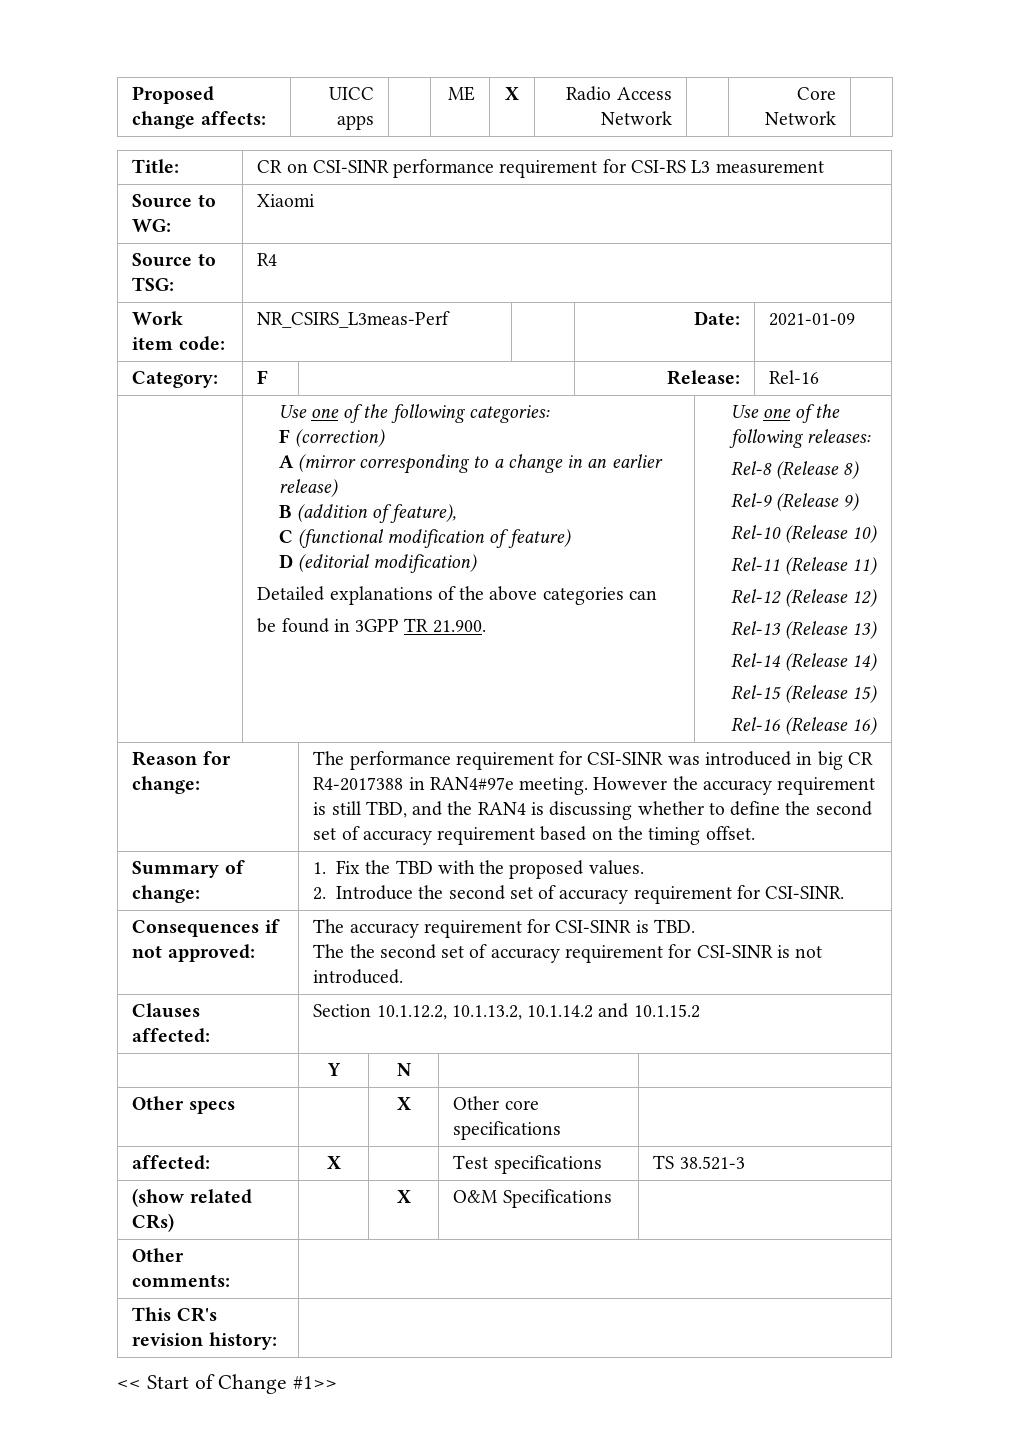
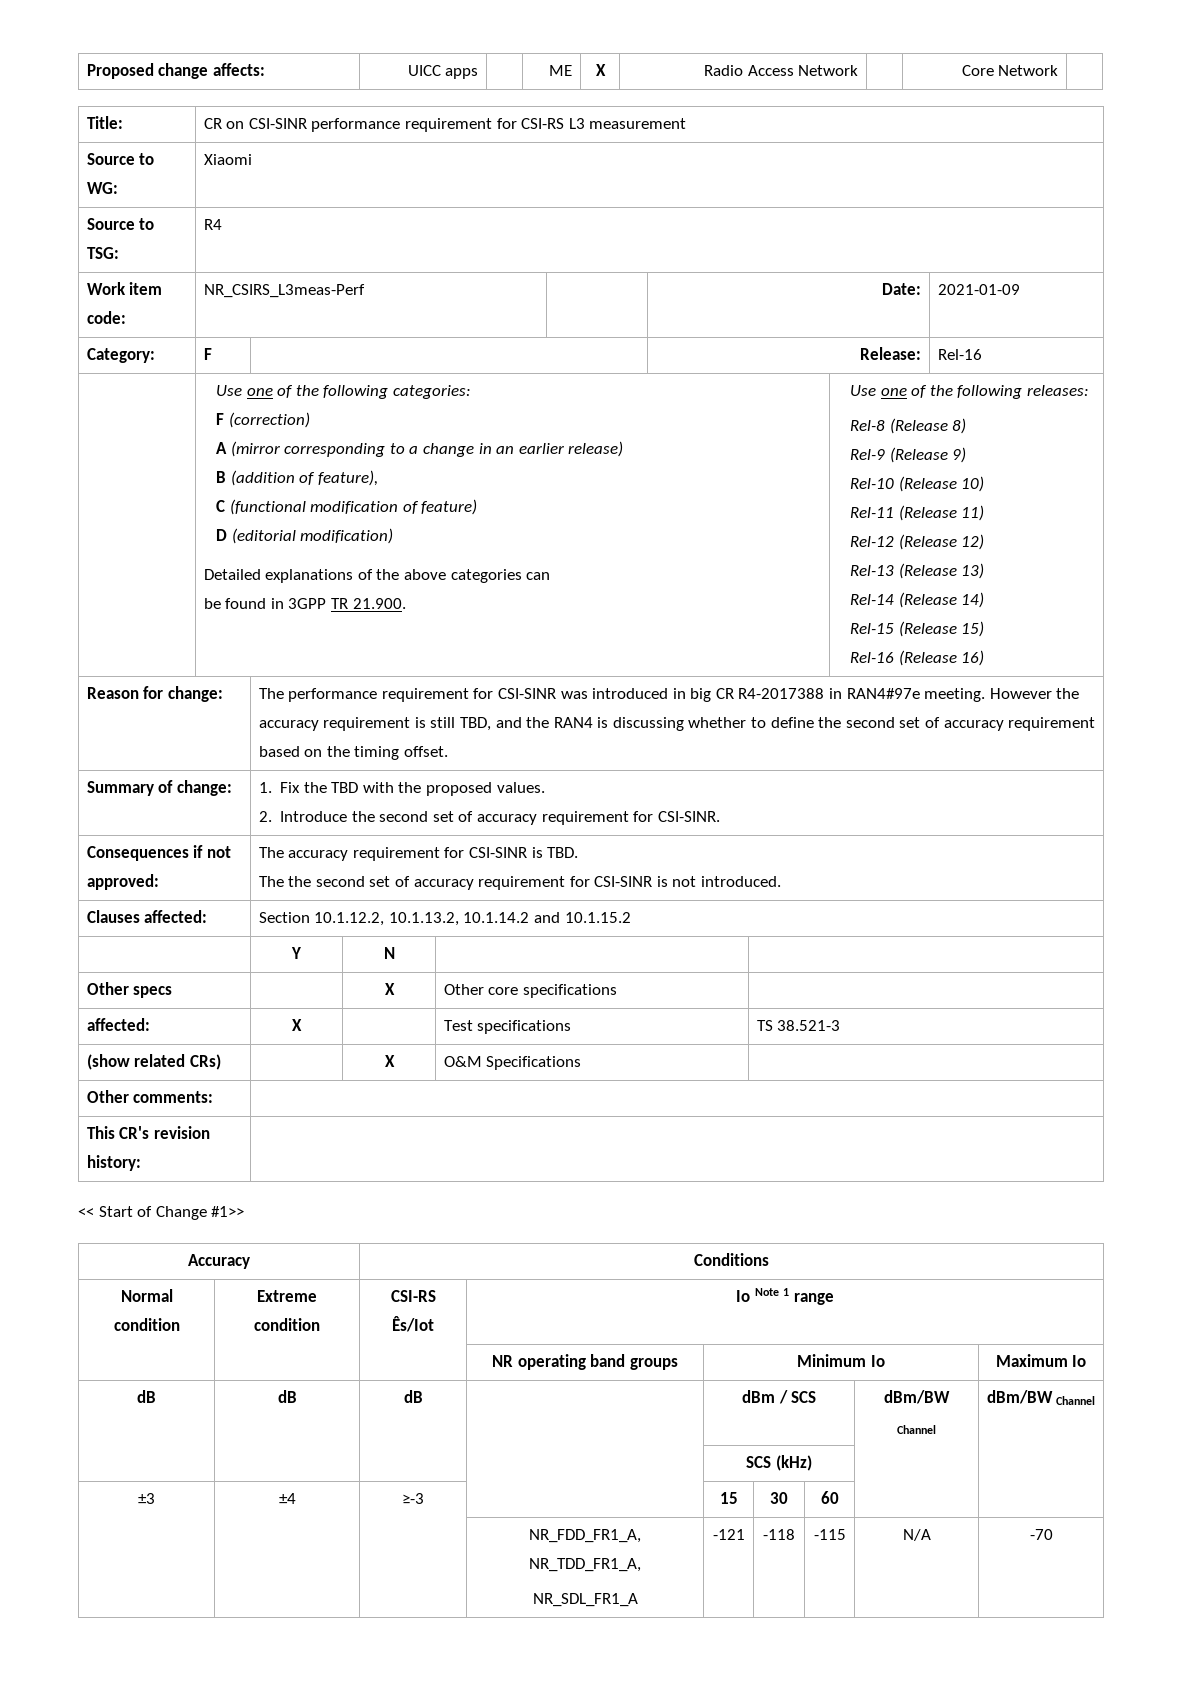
+ Accuracy | Conditions
+ Normal condition | Extreme condition | CSI-RS Ês/Iot | Io Note 1 range
+ | | | NR operating band groups | Minimum Io | Maximum Io
+ dB | dB | dB | | dBm / SCS | dBm/BW Channel | dBm/BW Channel
+ | | | | SCS (kHz) | |
+ ±3 | ±4 | ≥-3 | | 15 | 30 | 60 | |
+ | | | NR_FDD_FR1_A, NR_TDD_FR1_A,
+ NR_SDL_FR1_A | -121 | -118 | -115 | N/A | -70

